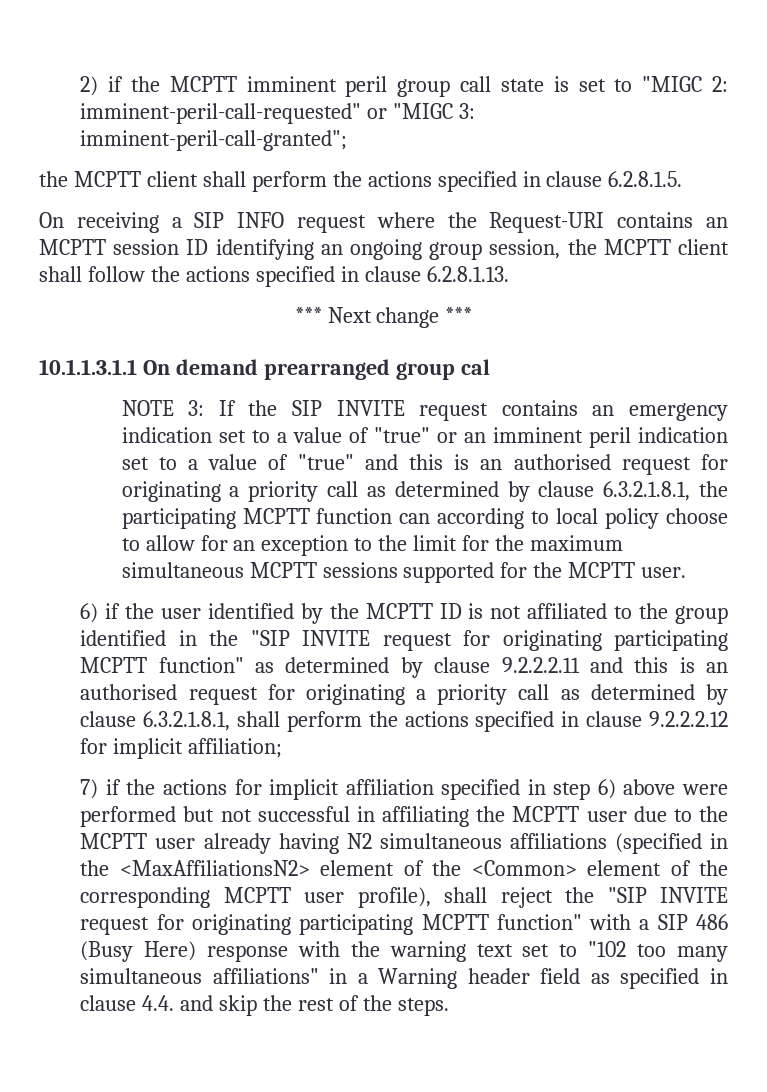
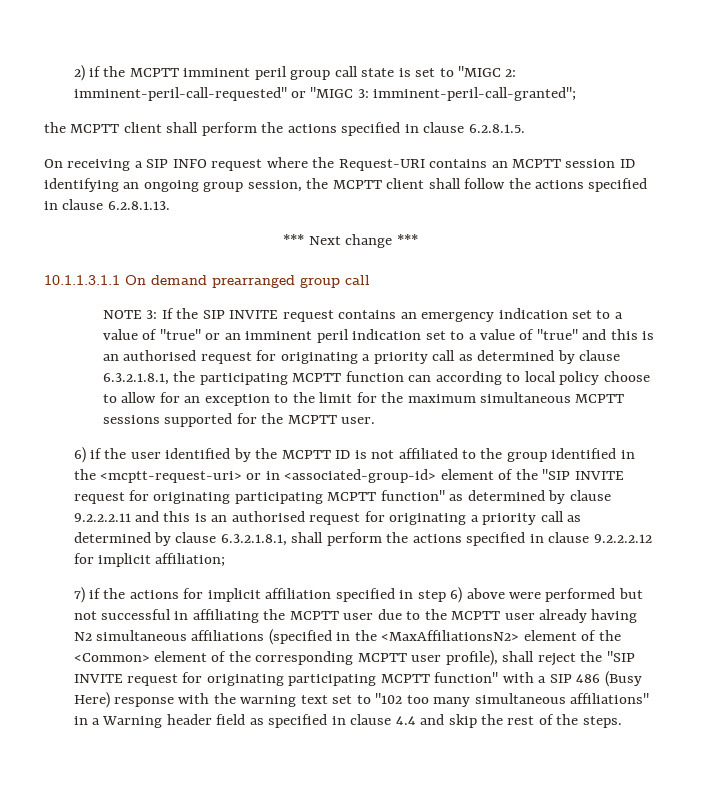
- 10.1.1.3.1.1 On demand prearranged group cal
+ 10.1.1.3.1.1 On demand prearranged group call
- 6) if the user identified by the MCPTT ID is not affiliated to the group identified in the "SIP INVITE request for originating participating MCPTT function" as determined by clause 9.2.2.2.11 and this is an authorised request for originating a priority call as determined by clause 6.3.2.1.8.1, shall perform the actions specified in clause 9.2.2.2.12 for implicit affiliation;
+ 6) if the user identified by the MCPTT ID is not affiliated to the group identified in the <mcptt-request-uri> or in <associated-group-id> element of the "SIP INVITE request for originating participating MCPTT function" as determined by clause 9.2.2.2.11 and this is an authorised request for originating a priority call as determined by clause 6.3.2.1.8.1, shall perform the actions specified in clause 9.2.2.2.12 for implicit affiliation;
- 7) if the actions for implicit affiliation specified in step 6) above were performed but not successful in affiliating the MCPTT user due to the MCPTT user already having N2 simultaneous affiliations (specified in the <MaxAffiliationsN2> element of the <Common> element of the corresponding MCPTT user profile), shall reject the "SIP INVITE request for originating participating MCPTT function" with a SIP 486 (Busy Here) response with the warning text set to "102 too many simultaneous affiliations" in a Warning header field as specified in clause 4.4. and skip the rest of the steps.
+ 7) if the actions for implicit affiliation specified in step 6) above were performed but not successful in affiliating the MCPTT user due to the MCPTT user already having N2 simultaneous affiliations (specified in the <MaxAffiliationsN2> element of the <Common> element of the corresponding MCPTT user profile), shall reject the "SIP INVITE request for originating participating MCPTT function" with a SIP 486 (Busy Here) response with the warning text set to "102 too many simultaneous affiliations" in a Warning header field as specified in clause 4.4 and skip the rest of the steps.

